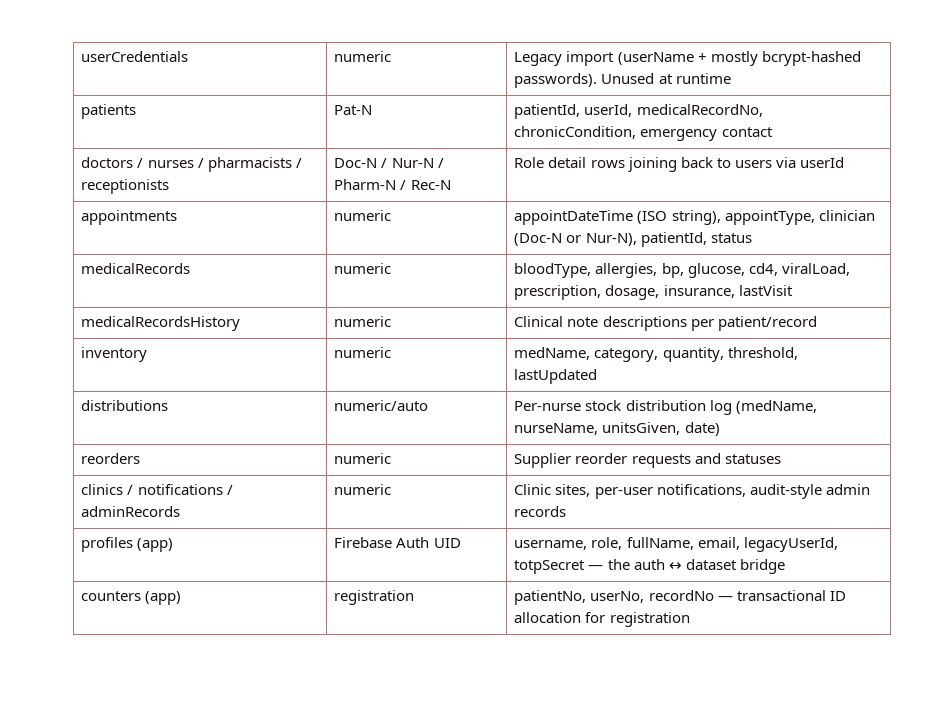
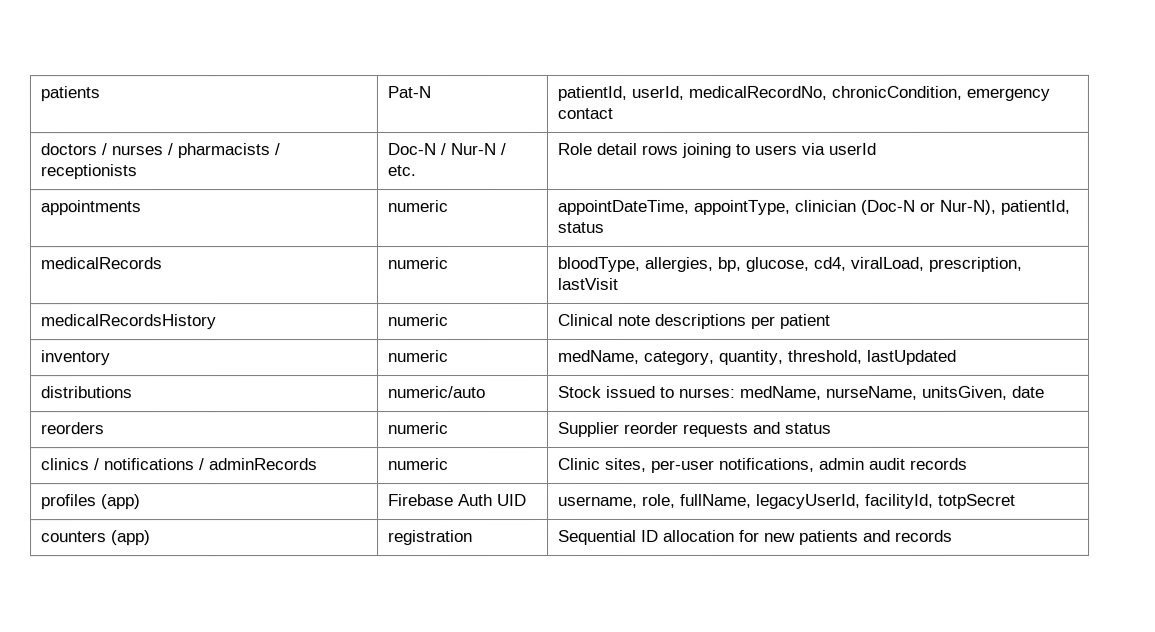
- userCredentials | numeric | Legacy import (userName + mostly bcrypt-hashed passwords). Unused at runtime
- doctors / nurses / pharmacists / receptionists | Doc-N / Nur-N / Pharm-N / Rec-N | Role detail rows joining back to users via userId
+ doctors / nurses / pharmacists / receptionists | Doc-N / Nur-N / etc. | Role detail rows joining to users via userId
- appointments | numeric | appointDateTime (ISO string), appointType, clinician (Doc-N or Nur-N), patientId, status
+ appointments | numeric | appointDateTime, appointType, clinician (Doc-N or Nur-N), patientId, status
- medicalRecords | numeric | bloodType, allergies, bp, glucose, cd4, viralLoad, prescription, dosage, insurance, lastVisit
+ medicalRecords | numeric | bloodType, allergies, bp, glucose, cd4, viralLoad, prescription, lastVisit
- medicalRecordsHistory | numeric | Clinical note descriptions per patient/record
+ medicalRecordsHistory | numeric | Clinical note descriptions per patient
- distributions | numeric/auto | Per-nurse stock distribution log (medName, nurseName, unitsGiven, date)
+ distributions | numeric/auto | Stock issued to nurses: medName, nurseName, unitsGiven, date
- reorders | numeric | Supplier reorder requests and statuses
+ reorders | numeric | Supplier reorder requests and status
- clinics / notifications / adminRecords | numeric | Clinic sites, per-user notifications, audit-style admin records
+ clinics / notifications / adminRecords | numeric | Clinic sites, per-user notifications, admin audit records
- profiles (app) | Firebase Auth UID | username, role, fullName, email, legacyUserId, totpSecret — the auth ↔ dataset bridge
- counters (app) | registration | patientNo, userNo, recordNo — transactional ID allocation for registration
+ profiles (app) | Firebase Auth UID | username, role, fullName, legacyUserId, facilityId, totpSecret
+ counters (app) | registration | Sequential ID allocation for new patients and records

